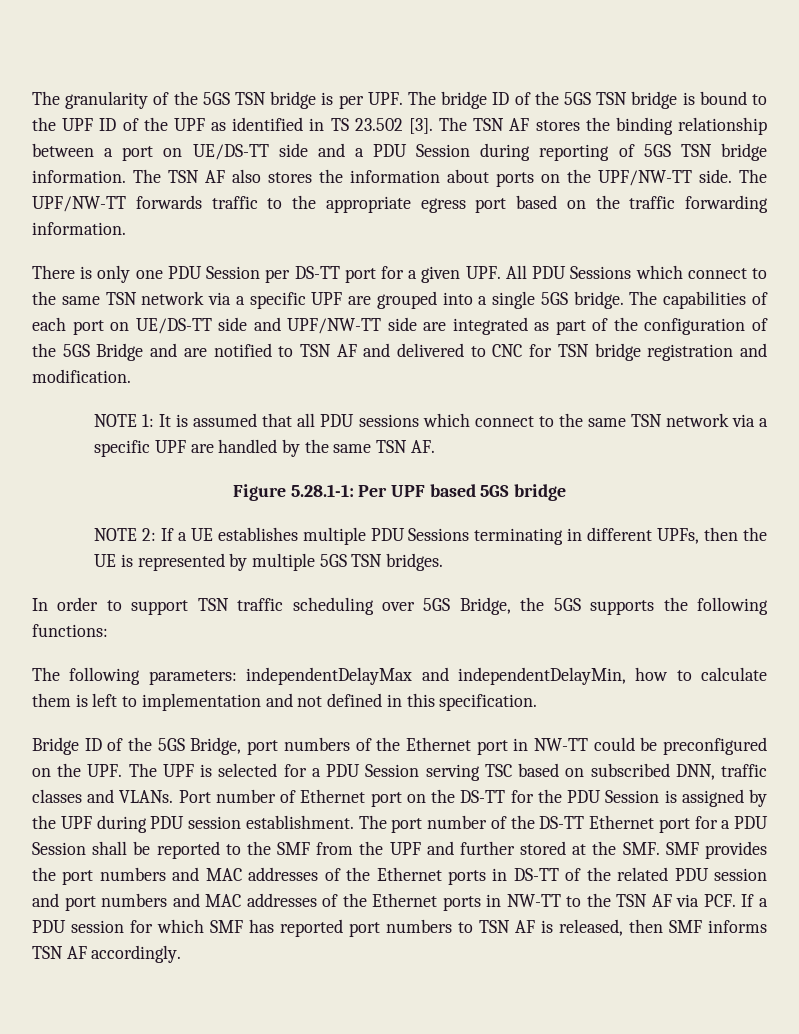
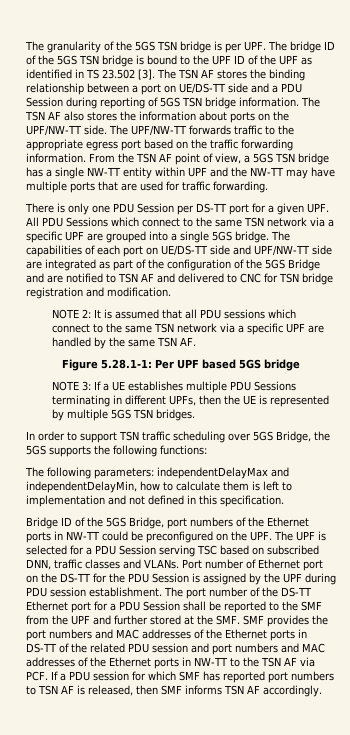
+ From the TSN AF point of view, a 5GS TSN bridge has a single NW-TT entity within UPF and the NW-TT may have multiple ports that are used for traffic forwarding.
- NOTE 1: It is assumed that all PDU sessions which connect to the same TSN network via a specific UPF are handled by the same TSN AF.
+ NOTE 2: It is assumed that all PDU sessions which connect to the same TSN network via a specific UPF are handled by the same TSN AF.
- NOTE 2: If a UE establishes multiple PDU Sessions terminating in different UPFs, then the UE is represented by multiple 5GS TSN bridges.
+ NOTE 3: If a UE establishes multiple PDU Sessions terminating in different UPFs, then the UE is represented by multiple 5GS TSN bridges.
- Bridge ID of the 5GS Bridge, port numbers of the Ethernet port in NW-TT could be preconfigured on the UPF. The UPF is selected for a PDU Session serving TSC based on subscribed DNN, traffic classes and VLANs.
+ Bridge ID of the 5GS Bridge, port numbers of the Ethernet ports in NW-TT could be preconfigured on the UPF. The UPF is selected for a PDU Session serving TSC based on subscribed DNN, traffic classes and VLANs.

